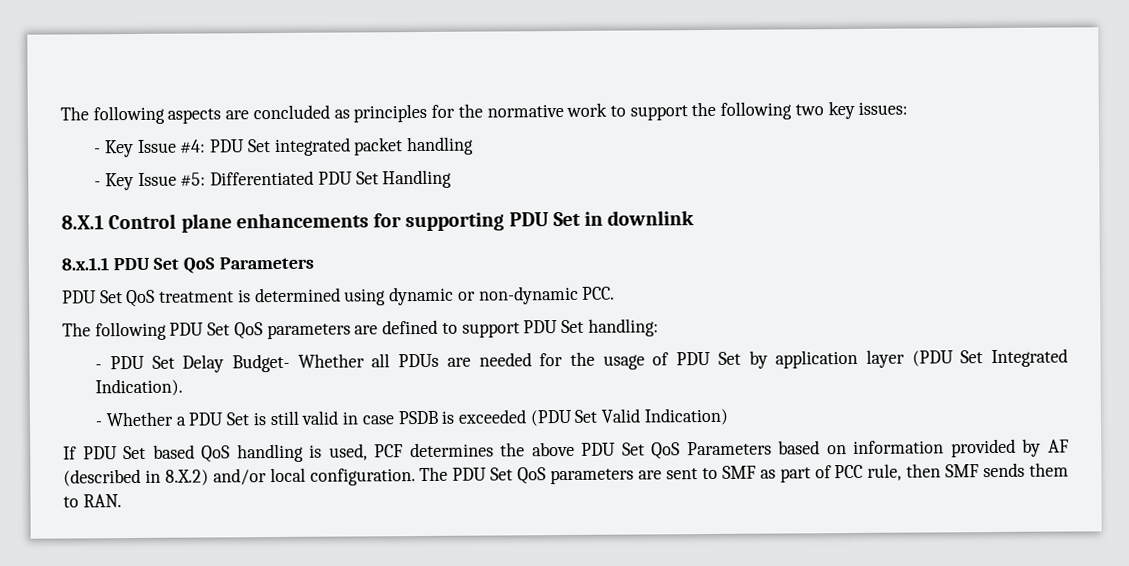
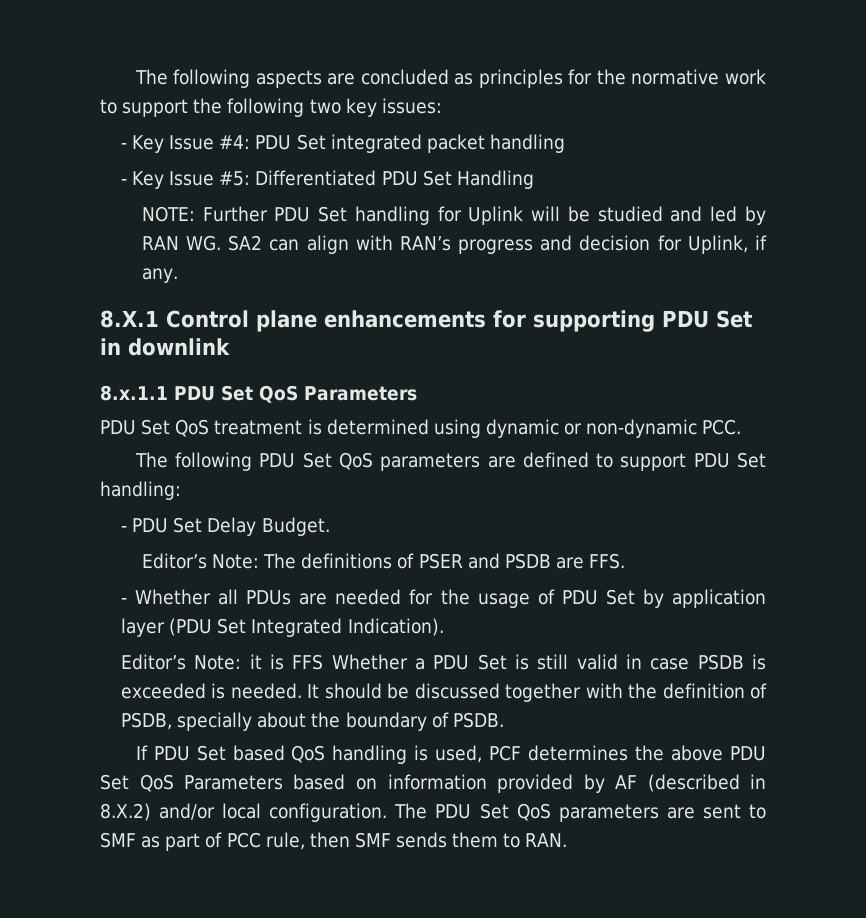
+ NOTE: Further PDU Set handling for Uplink will be studied and led by RAN WG. SA2 can align with RAN’s progress and decision for Uplink, if any.
- - PDU Set Delay Budget- Whether all PDUs are needed for the usage of PDU Set by application layer (PDU Set Integrated Indication).
+ - PDU Set Delay Budget.
+ Editor’s Note: The definitions of PSER and PSDB are FFS.
+ - Whether all PDUs are needed for the usage of PDU Set by application layer (PDU Set Integrated Indication).
- - Whether a PDU Set is still valid in case PSDB is exceeded (PDU Set Valid Indication)
+ Editor’s Note: it is FFS Whether a PDU Set is still valid in case PSDB is exceeded is needed. It should be discussed together with the definition of PSDB, specially about the boundary of PSDB.

